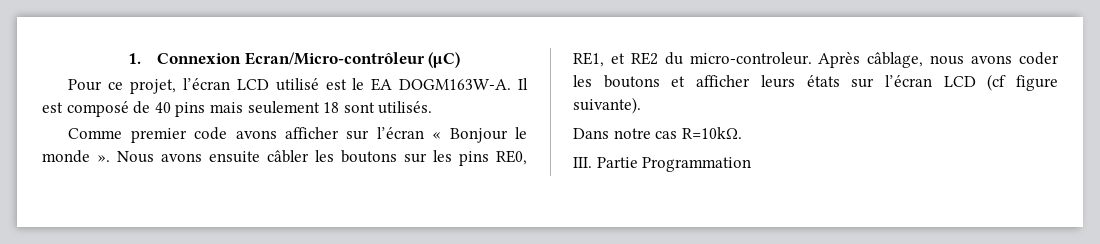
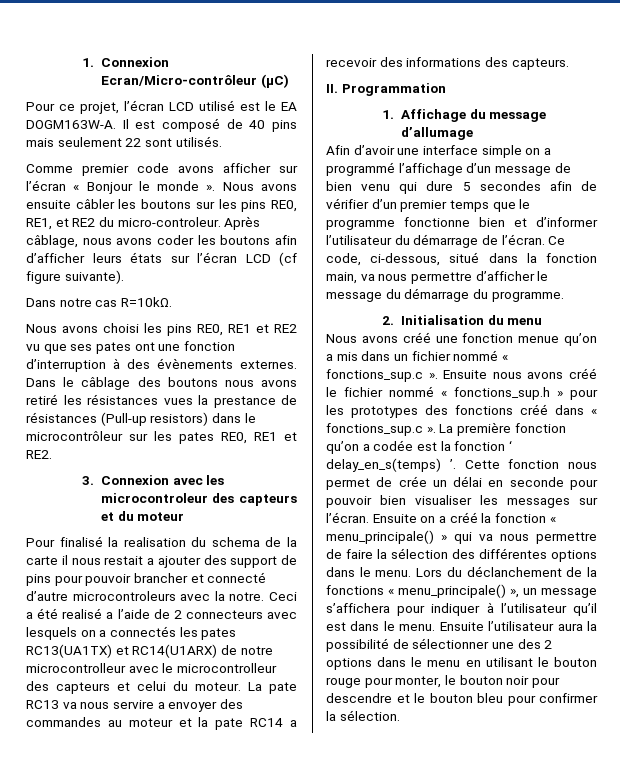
- Il est composé de 40 pins mais seulement 18 sont utilisés.
+ Il est composé de 40 pins mais seulement 22 sont utilisés.
- Après câblage, nous avons coder les boutons et afficher leurs états sur l’écran LCD (cf figure suivante).
+ Après câblage, nous avons coder les boutons afin d’afficher leurs états sur l’écran LCD (cf figure suivante).
- III. Partie Programmation
+ Nous avons choisi les pins RE0, RE1 et RE2 vu que ses pates ont une fonction d’interruption à des évènements externes. Dans le câblage des boutons nous avons retiré les résistances vues la prestance de résistances (Pull-up resistors) dans le microcontrôleur sur les pates RE0, RE1 et RE2.
+ 3. Connexion avec les microcontroleur des capteurs et du moteur
+ Pour finalisé la realisation du schema de la carte il nous restait a ajouter des support de pins pour pouvoir brancher et connecté d’autre microcontroleurs avec la notre. Ceci a été realisé a l’aide de 2 connecteurs avec lesquels on a connectés les pates RC13(UA1TX) et RC14(U1ARX) de notre microcontrolleur avec le microcontrolleur des capteurs et celui du moteur. La pate RC13 va nous servire a envoyer des commandes au moteur et la pate RC14 a recevoir des informations des capteurs.
+ II. Programmation
+ 1. Affichage du message d’allumage
+ Afin d’avoir une interface simple on a programmé l’affichage d’un message de bien venu qui dure 5 secondes afin de vérifier d’un premier temps que le programme fonctionne bien et d’informer l’utilisateur du démarrage de l’écran. Ce code, ci-dessous, situé dans la fonction main, va nous permettre d’afficher le message du démarrage du programme.
+ 2. Initialisation du menu
+ Nous avons créé une fonction menue qu’on a mis dans un fichier nommé « fonctions_sup.c ». Ensuite nous avons créé le fichier nommé « fonctions_sup.h » pour les prototypes des fonctions créé dans « fonctions_sup.c ». La première fonction qu’on a codée est la fonction ‘ delay_en_s(temps) ’. Cette fonction nous permet de crée un délai en seconde pour pouvoir bien visualiser les messages sur l’écran. Ensuite on a créé la fonction « menu_principale() » qui va nous permettre de faire la sélection des différentes options dans le menu. Lors du déclanchement de la fonctions « menu_principale() », un message s’affichera pour indiquer à l’utilisateur qu’il est dans le menu. Ensuite l’utilisateur aura la possibilité de sélectionner une des 2 options dans le menu en utilisant le bouton rouge pour monter, le bouton noir pour descendre et le bouton bleu pour confirmer la sélection.

